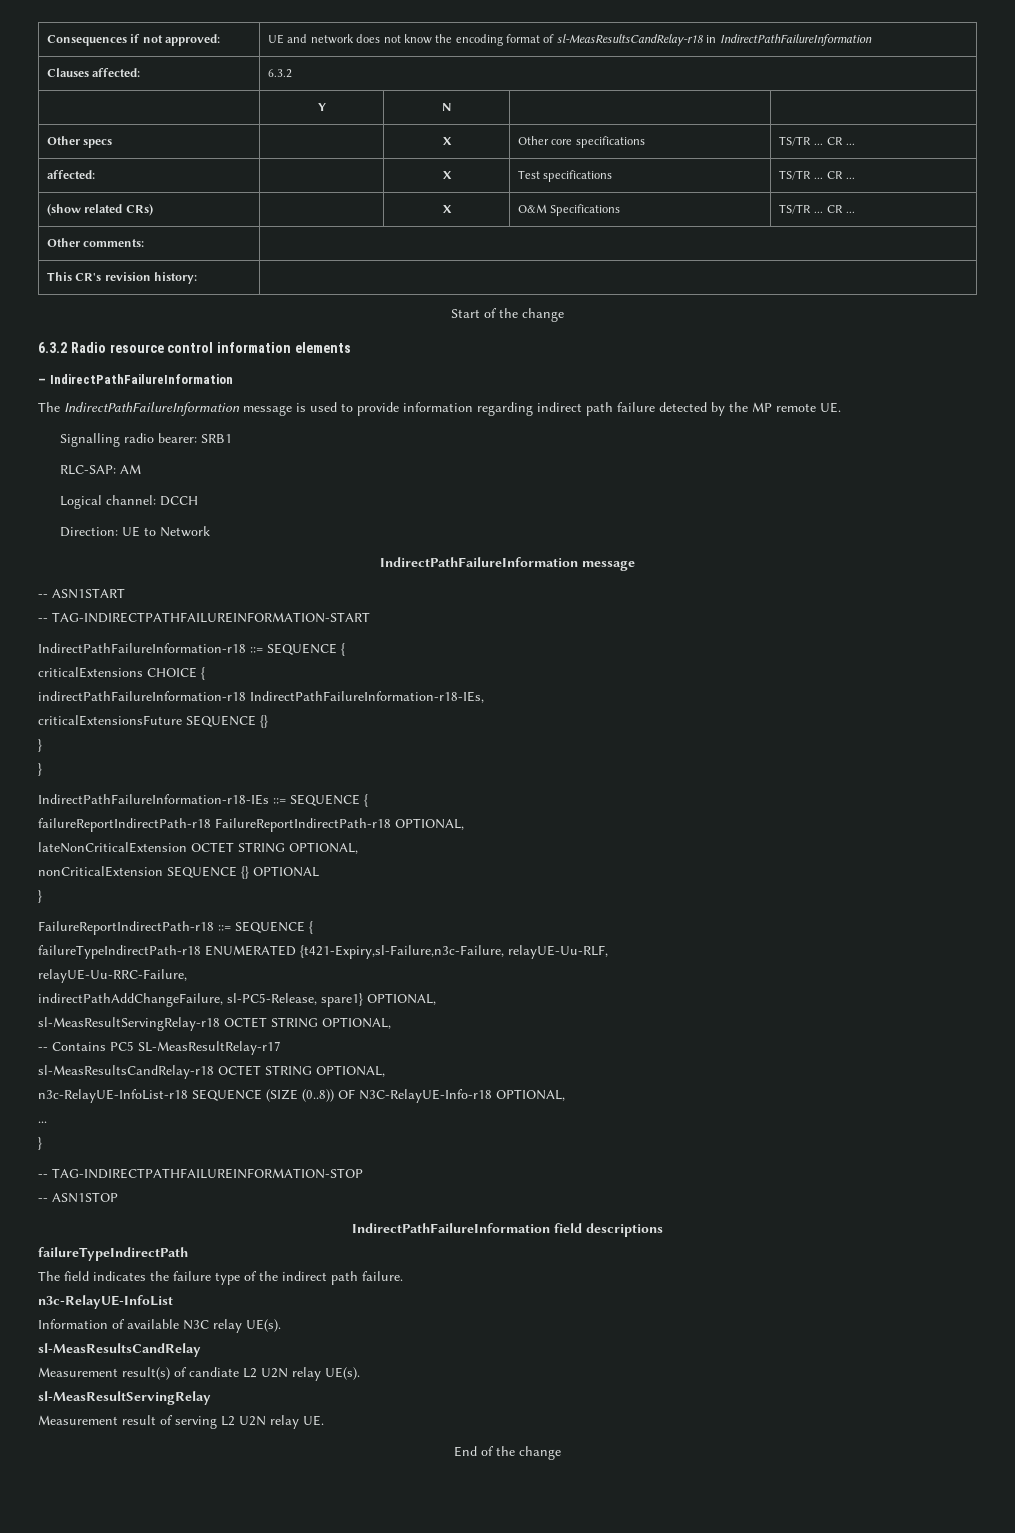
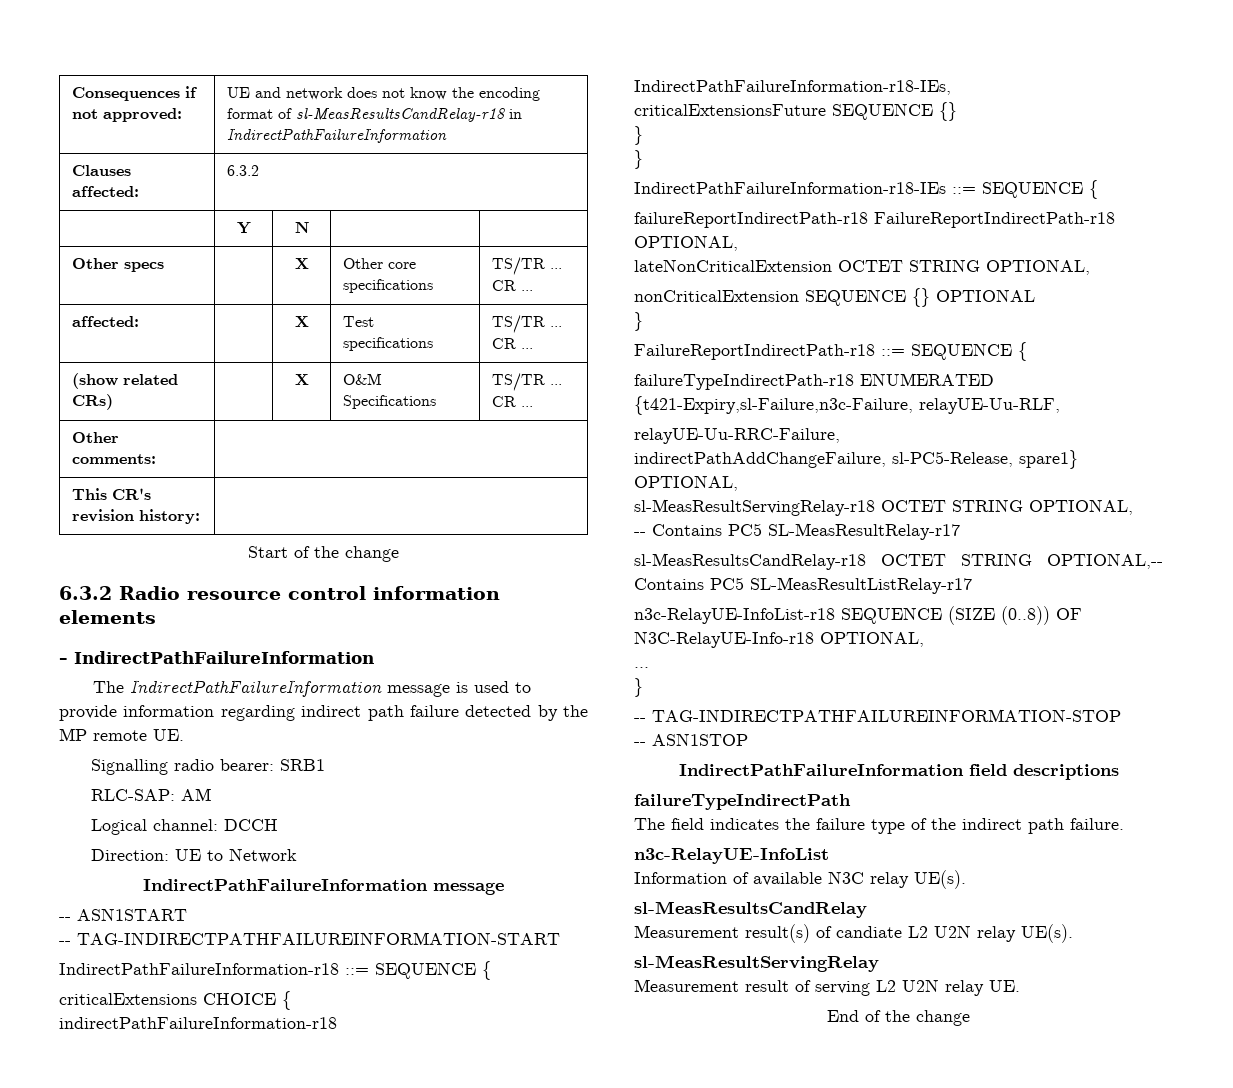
- sl-MeasResultsCandRelay-r18 OCTET STRING OPTIONAL,
+ sl-MeasResultsCandRelay-r18 OCTET STRING OPTIONAL,-- Contains PC5 SL-MeasResultListRelay-r17

